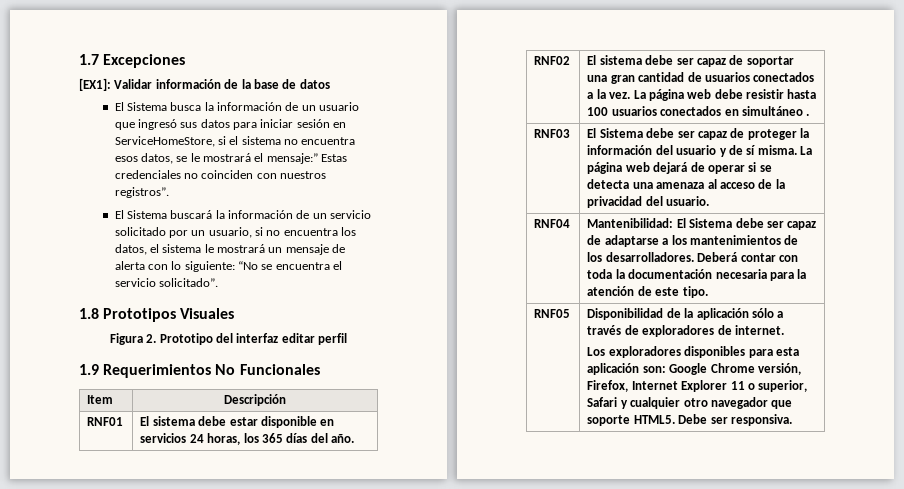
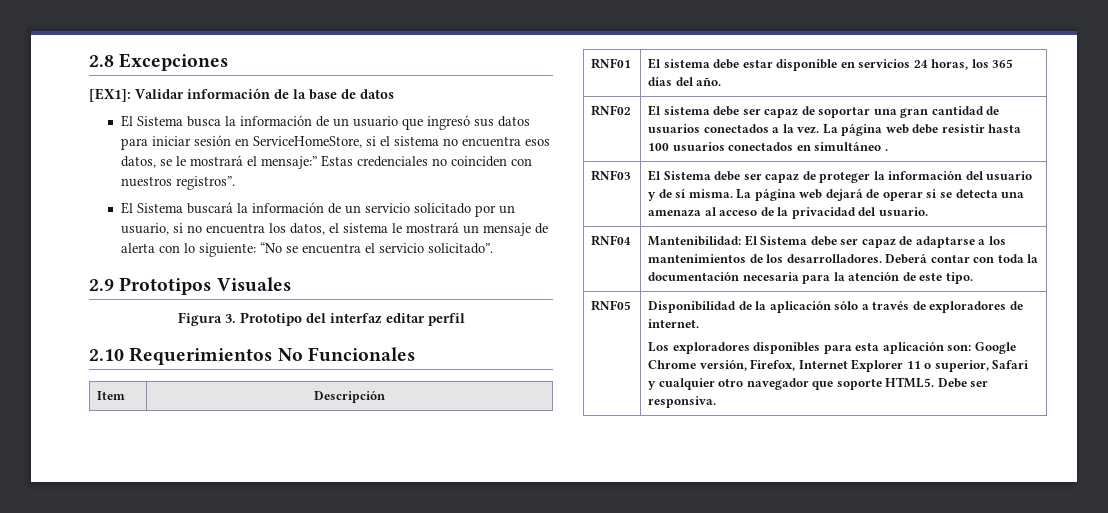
- 1.7 Excepciones
+ 2.8 Excepciones
- 1.8 Prototipos Visuales
+ 2.9 Prototipos Visuales
- Figura 2. Prototipo del interfaz editar perfil
+ Figura 3. Prototipo del interfaz editar perfil
- 1.9 Requerimientos No Funcionales
+ 2.10 Requerimientos No Funcionales

